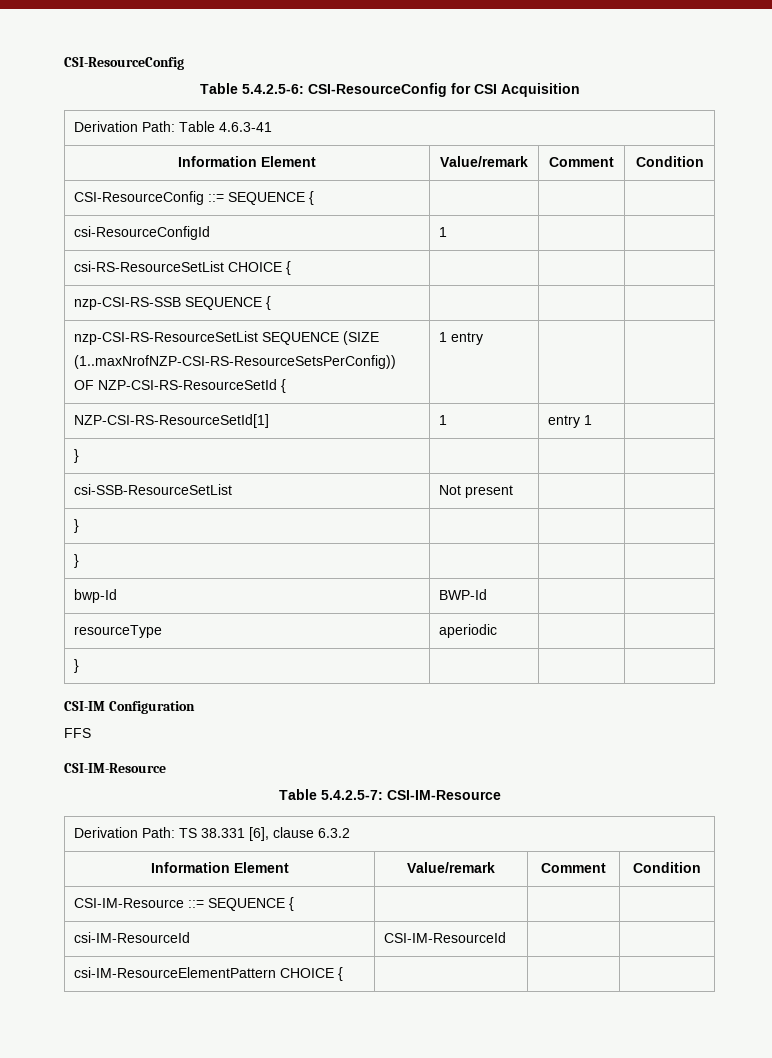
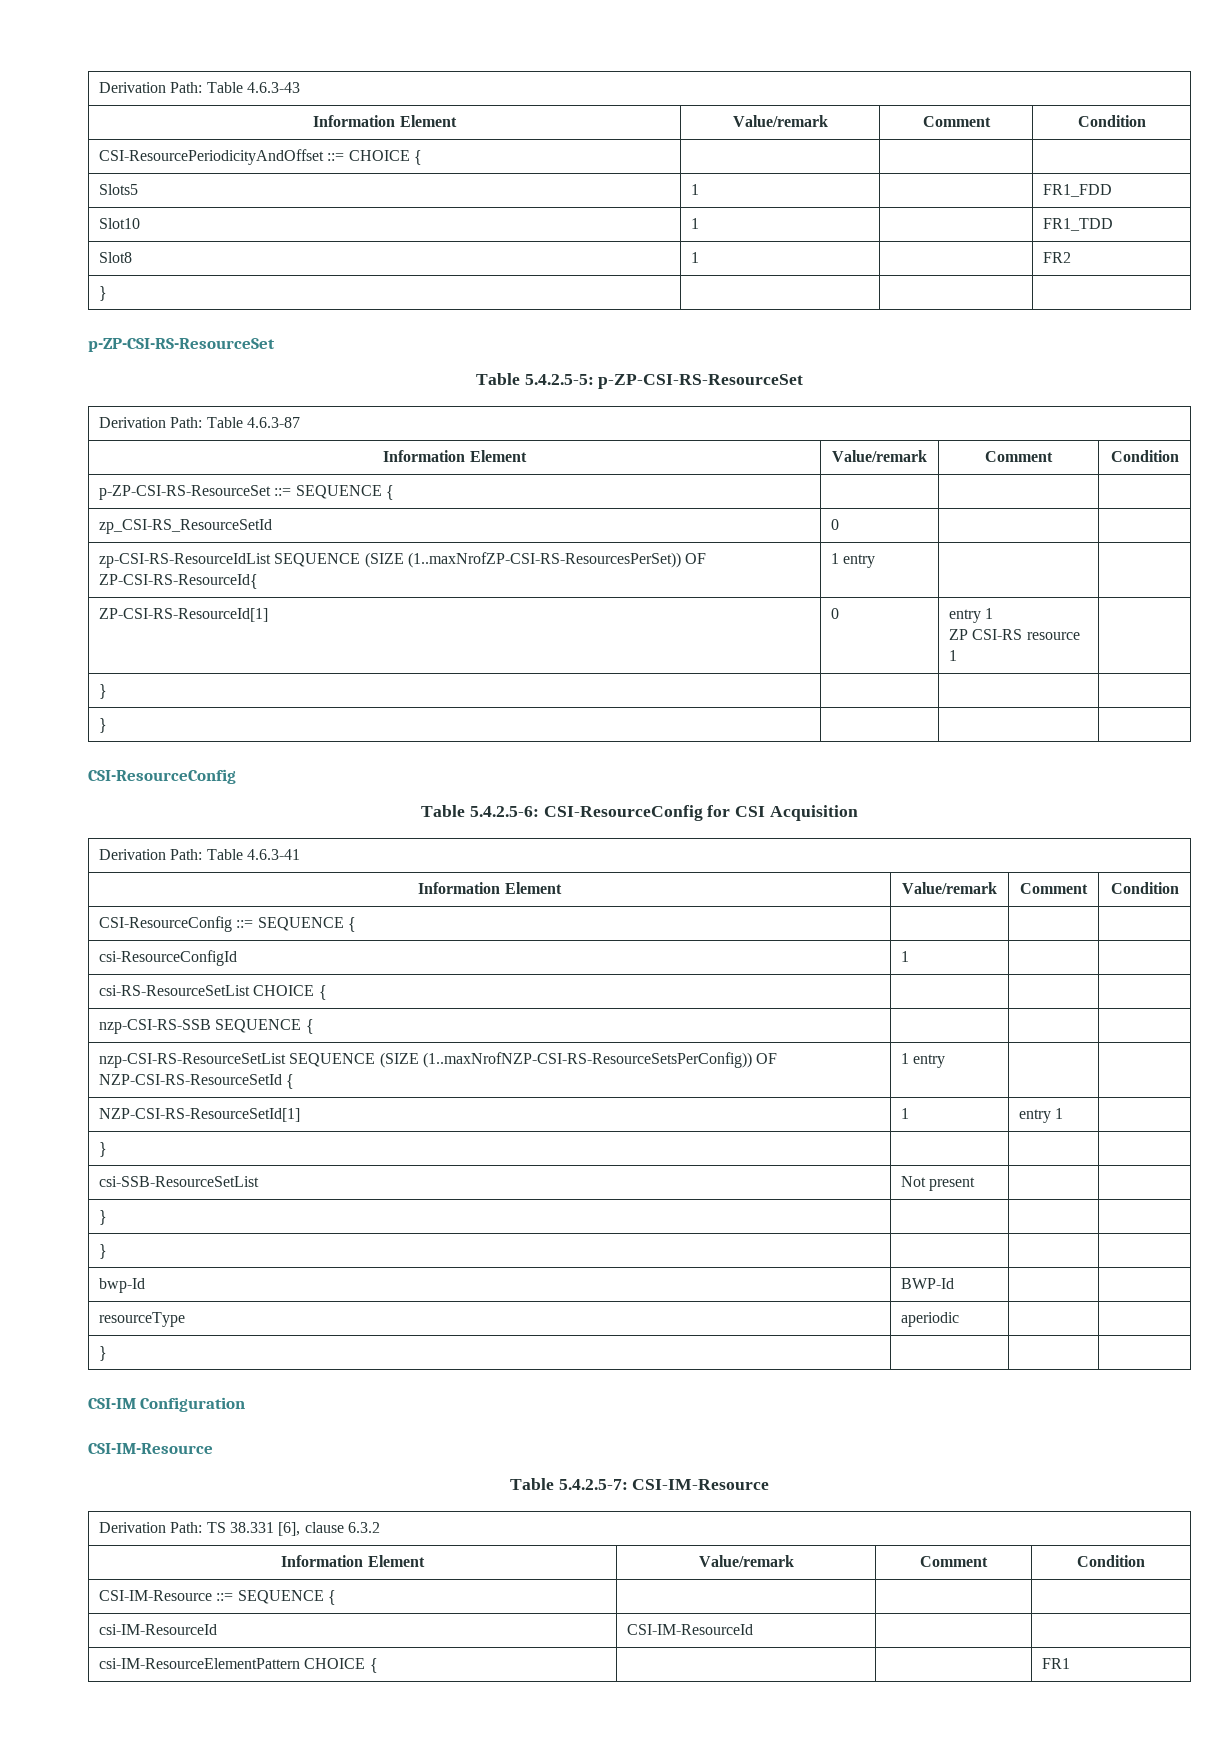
+ Derivation Path: Table 4.6.3-43
+ Information Element | Value/remark | Comment | Condition
+ CSI-ResourcePeriodicityAndOffset ::= CHOICE { | | |
+ Slots5 | 1 | | FR1_FDD
+ Slot10 | 1 | | FR1_TDD
+ Slot8 | 1 | | FR2
+ } | | |
+ p-ZP-CSI-RS-ResourceSet
+ Table 5.4.2.5-5: p-ZP-CSI-RS-ResourceSet
+ Derivation Path: Table 4.6.3-87
+ Information Element | Value/remark | Comment | Condition
+ p-ZP-CSI-RS-ResourceSet ::= SEQUENCE { | | |
+ zp_CSI-RS_ResourceSetId | 0 | |
+ zp-CSI-RS-ResourceIdList SEQUENCE (SIZE (1..maxNrofZP-CSI-RS-ResourcesPerSet)) OF ZP-CSI-RS-ResourceId{ | 1 entry | |
+ ZP-CSI-RS-ResourceId[1] | 0 | entry 1
+ ZP CSI-RS resource 1 |
+ } | | |
+ } | | |
- FFS
- csi-IM-ResourceElementPattern CHOICE { | | |
+ csi-IM-ResourceElementPattern CHOICE { | | | FR1

